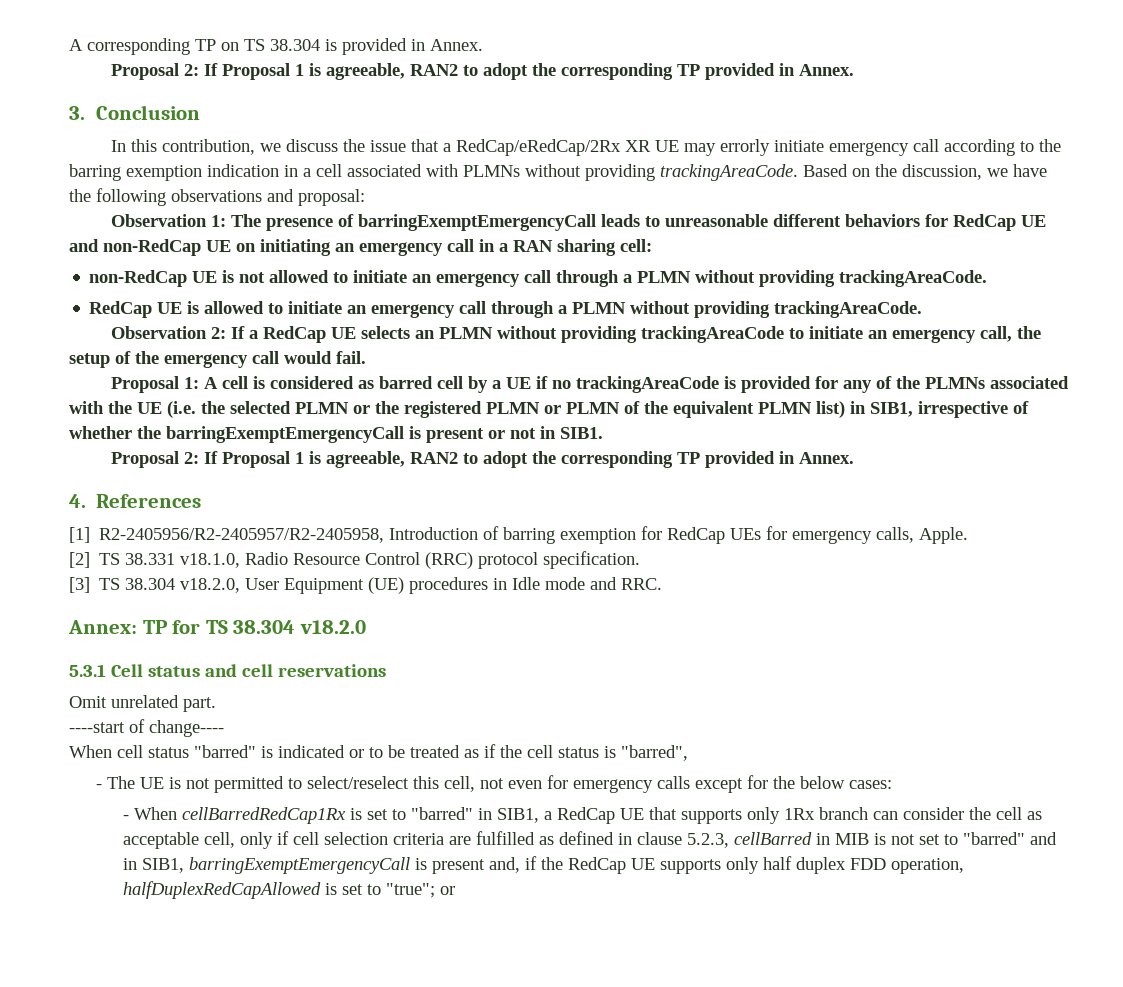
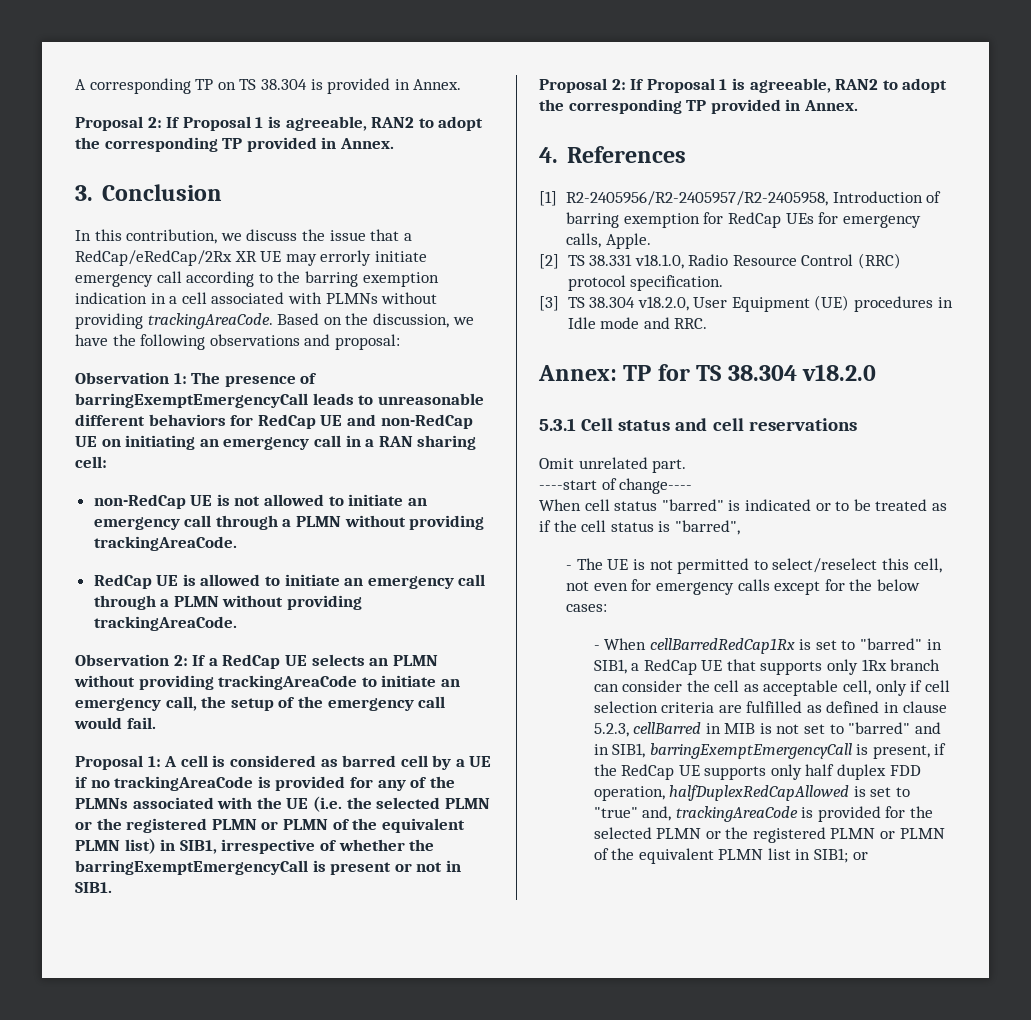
- - When cellBarredRedCap1Rx is set to "barred" in SIB1, a RedCap UE that supports only 1Rx branch can consider the cell as acceptable cell, only if cell selection criteria are fulfilled as defined in clause 5.2.3, cellBarred in MIB is not set to "barred" and in SIB1, barringExemptEmergencyCall is present and, if the RedCap UE supports only half duplex FDD operation, halfDuplexRedCapAllowed is set to "true";
+ - When cellBarredRedCap1Rx is set to "barred" in SIB1, a RedCap UE that supports only 1Rx branch can consider the cell as acceptable cell, only if cell selection criteria are fulfilled as defined in clause 5.2.3, cellBarred in MIB is not set to "barred" and in SIB1, barringExemptEmergencyCall is present, if the RedCap UE supports only half duplex FDD operation, halfDuplexRedCapAllowed is set to "true" and, trackingAreaCode is provided for the selected PLMN or the registered PLMN or PLMN of the equivalent PLMN list in SIB1;

